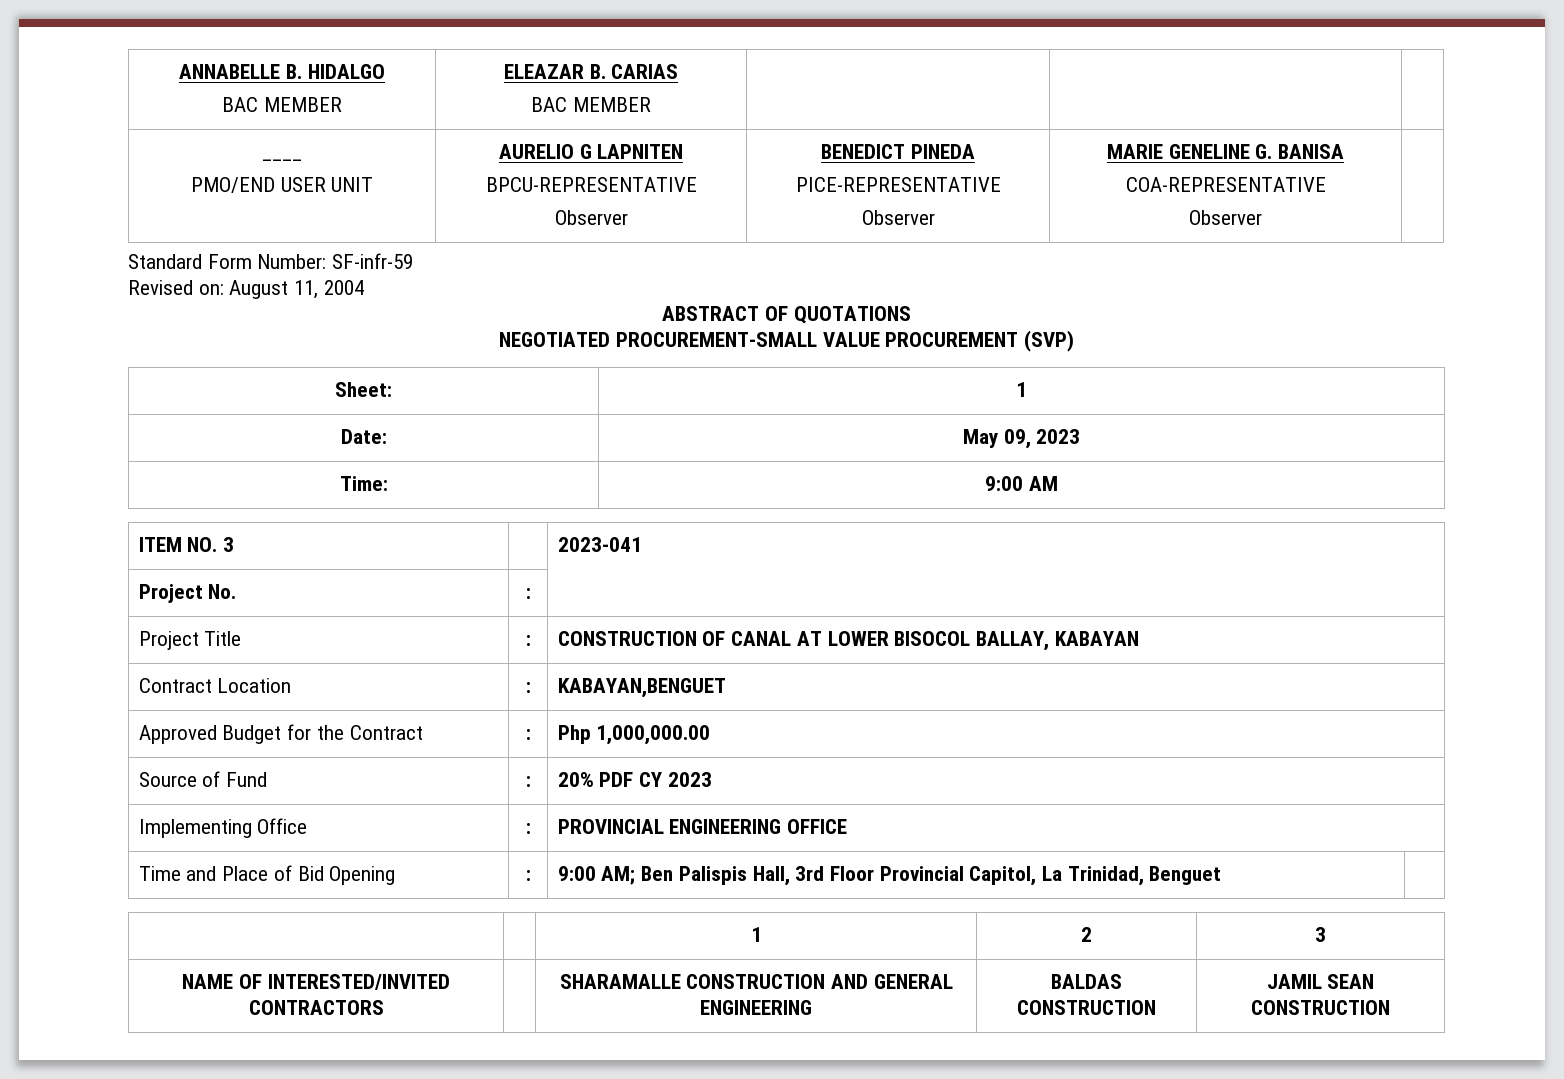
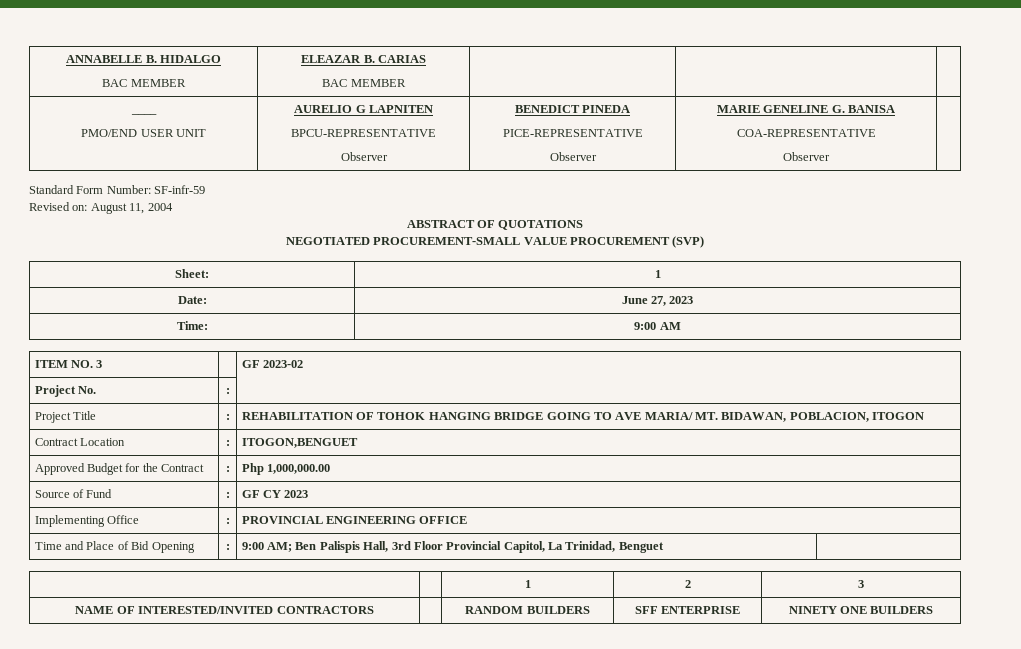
- Date: | May 09, 2023
+ Date: | June 27, 2023
- ITEM NO. 3 | | 2023-041
+ ITEM NO. 3 | | GF 2023-02
- Project Title | : | CONSTRUCTION OF CANAL AT LOWER BISOCOL BALLAY, KABAYAN
+ Project Title | : | REHABILITATION OF TOHOK HANGING BRIDGE GOING TO AVE MARIA/ MT. BIDAWAN, POBLACION, ITOGON
- Contract Location | : | KABAYAN,BENGUET
+ Contract Location | : | ITOGON,BENGUET
- Source of Fund | : | 20% PDF CY 2023
+ Source of Fund | : | GF CY 2023
- NAME OF INTERESTED/INVITED CONTRACTORS | | SHARAMALLE CONSTRUCTION AND GENERAL ENGINEERING | BALDAS CONSTRUCTION | JAMIL SEAN CONSTRUCTION
+ NAME OF INTERESTED/INVITED CONTRACTORS | | RANDOM BUILDERS | SFF ENTERPRISE | NINETY ONE BUILDERS

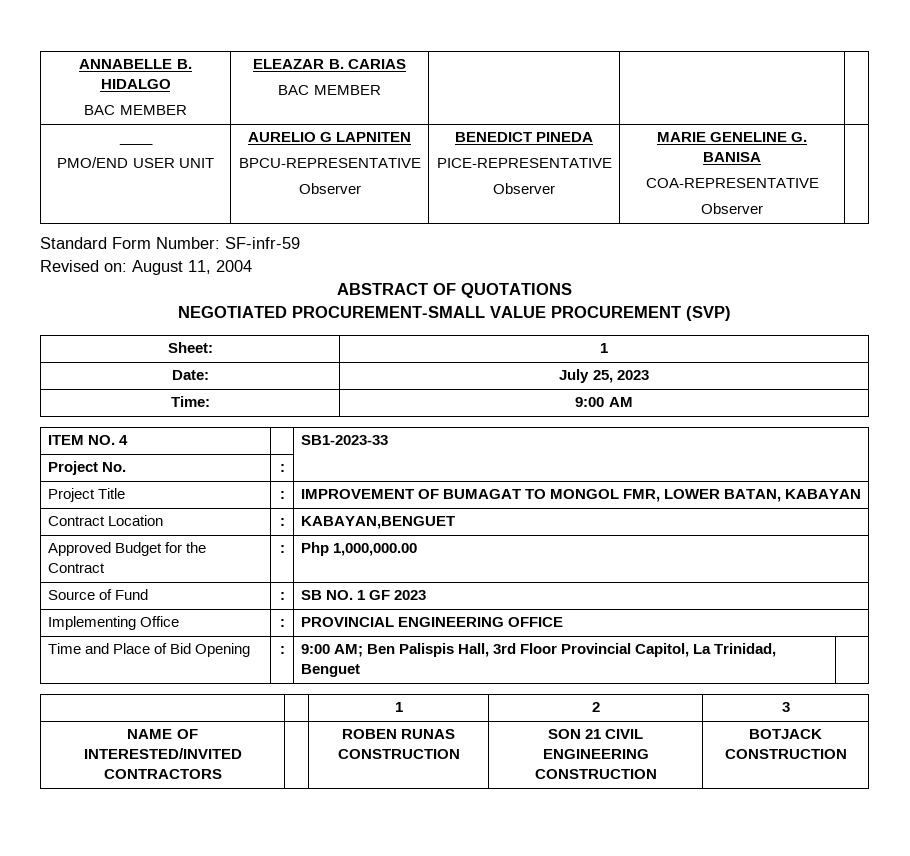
- Date: | June 27, 2023
+ Date: | July 25, 2023
- ITEM NO. 3 | | GF 2023-02
+ ITEM NO. 4 | | SB1-2023-33
- Project Title | : | REHABILITATION OF TOHOK HANGING BRIDGE GOING TO AVE MARIA/ MT. BIDAWAN, POBLACION, ITOGON
+ Project Title | : | IMPROVEMENT OF BUMAGAT TO MONGOL FMR, LOWER BATAN, KABAYAN
- Contract Location | : | ITOGON,BENGUET
+ Contract Location | : | KABAYAN,BENGUET
- Source of Fund | : | GF CY 2023
+ Source of Fund | : | SB NO. 1 GF 2023
- NAME OF INTERESTED/INVITED CONTRACTORS | | RANDOM BUILDERS | SFF ENTERPRISE | NINETY ONE BUILDERS
+ NAME OF INTERESTED/INVITED CONTRACTORS | | ROBEN RUNAS CONSTRUCTION | SON 21 CIVIL ENGINEERING CONSTRUCTION | BOTJACK CONSTRUCTION

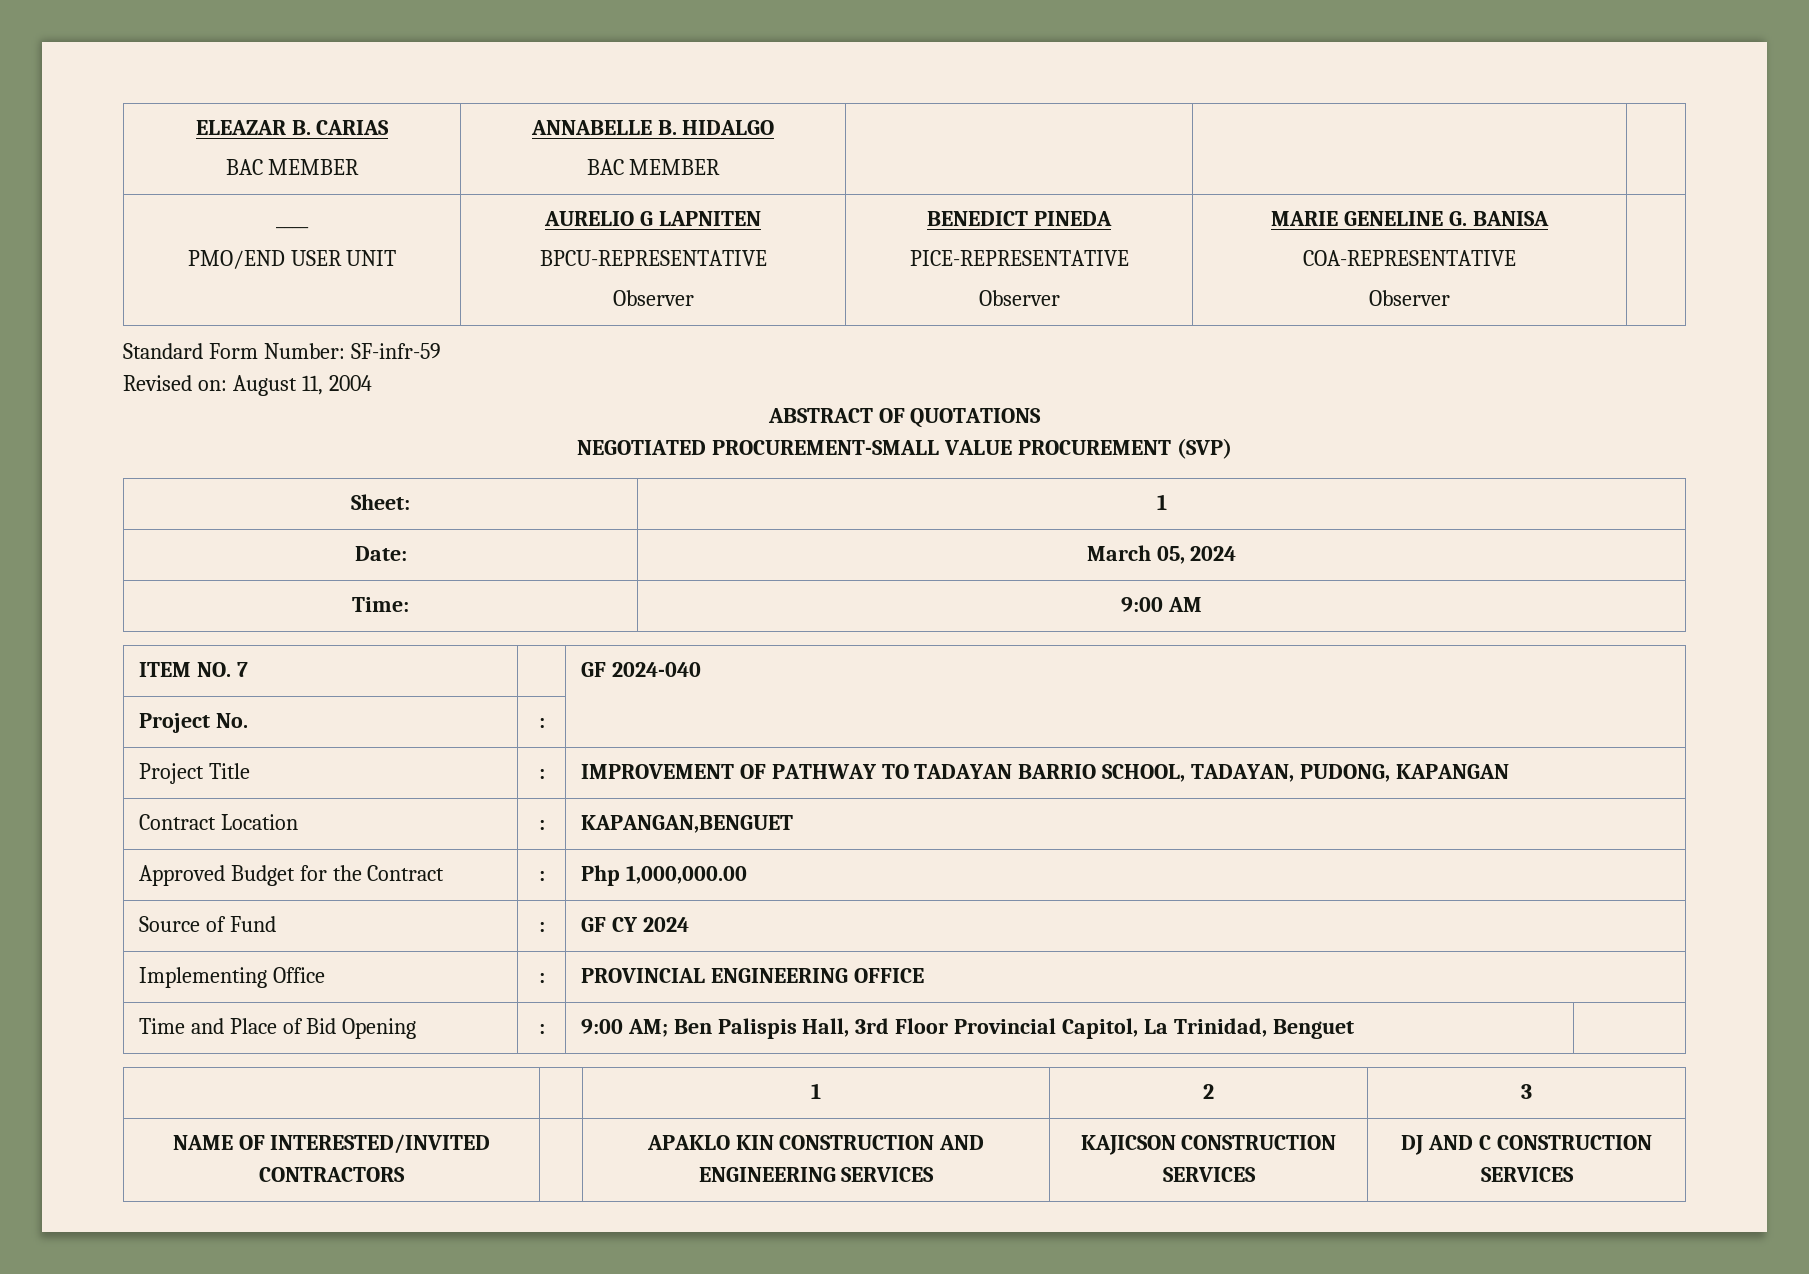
- ANNABELLE B. HIDALGO
- BAC MEMBER | ELEAZAR B. CARIAS
+ ELEAZAR B. CARIAS
+ BAC MEMBER | ANNABELLE B. HIDALGO
- Date: | July 25, 2023
+ Date: | March 05, 2024
- ITEM NO. 4 | | SB1-2023-33
+ ITEM NO. 7 | | GF 2024-040
- Project Title | : | IMPROVEMENT OF BUMAGAT TO MONGOL FMR, LOWER BATAN, KABAYAN
+ Project Title | : | IMPROVEMENT OF PATHWAY TO TADAYAN BARRIO SCHOOL, TADAYAN, PUDONG, KAPANGAN
- Contract Location | : | KABAYAN,BENGUET
+ Contract Location | : | KAPANGAN,BENGUET
- Source of Fund | : | SB NO. 1 GF 2023
+ Source of Fund | : | GF CY 2024
- NAME OF INTERESTED/INVITED CONTRACTORS | | ROBEN RUNAS CONSTRUCTION | SON 21 CIVIL ENGINEERING CONSTRUCTION | BOTJACK CONSTRUCTION
+ NAME OF INTERESTED/INVITED CONTRACTORS | | APAKLO KIN CONSTRUCTION AND ENGINEERING SERVICES | KAJICSON CONSTRUCTION SERVICES | DJ AND C CONSTRUCTION SERVICES

